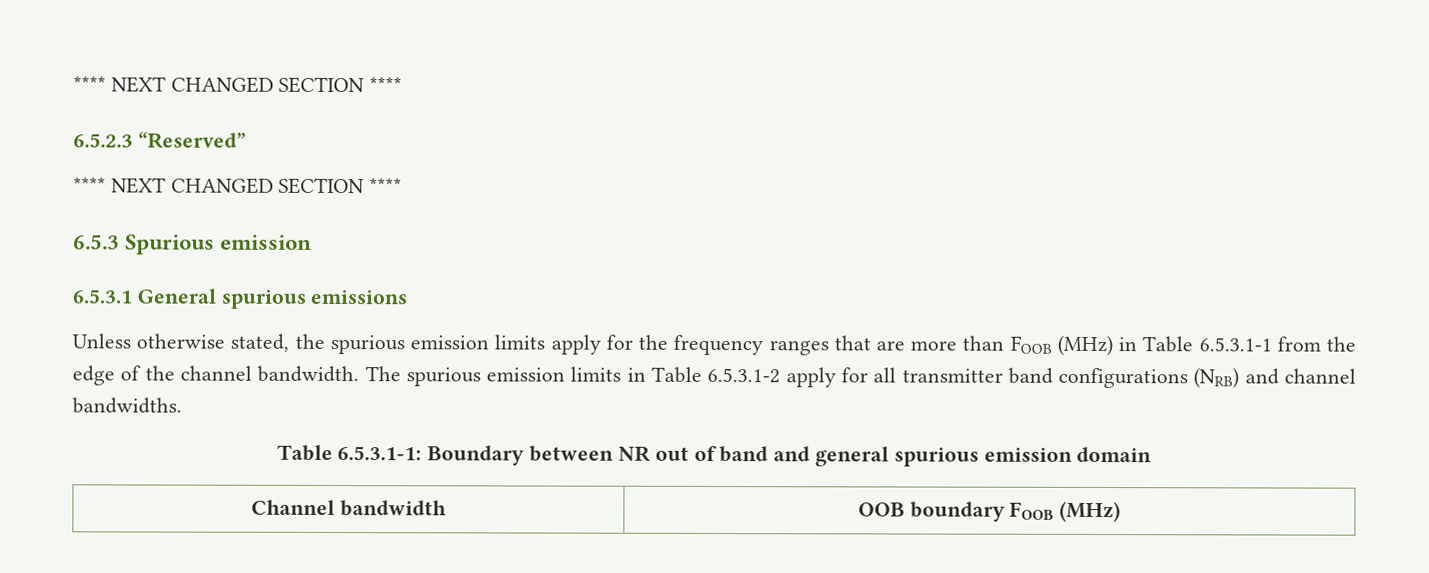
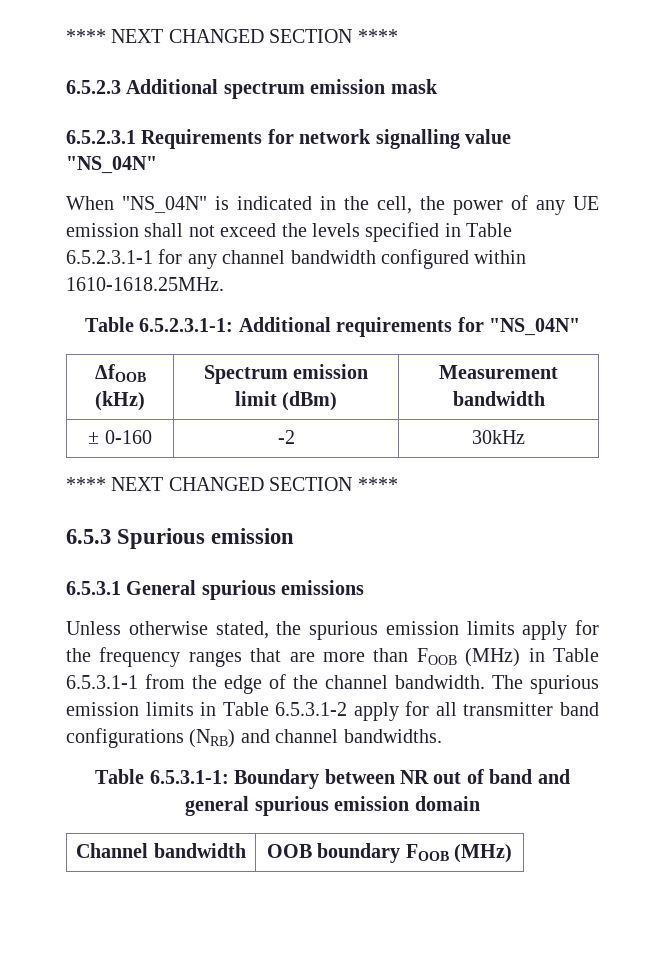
- 6.5.2.3 “Reserved”
+ 6.5.2.3 Additional spectrum emission mask
+ 6.5.2.3.1 Requirements for network signalling value "NS_04N"
+ When "NS_04N" is indicated in the cell, the power of any UE emission shall not exceed the levels specified in Table 6.5.2.3.1-1 for any channel bandwidth configured within 1610-1618.25MHz.
+ Table 6.5.2.3.1-1: Additional requirements for "NS_04N"
+ ΔfOOB (kHz) | Spectrum emission limit (dBm) | Measurement bandwidth
+ ± 0-160 | -2 | 30kHz

